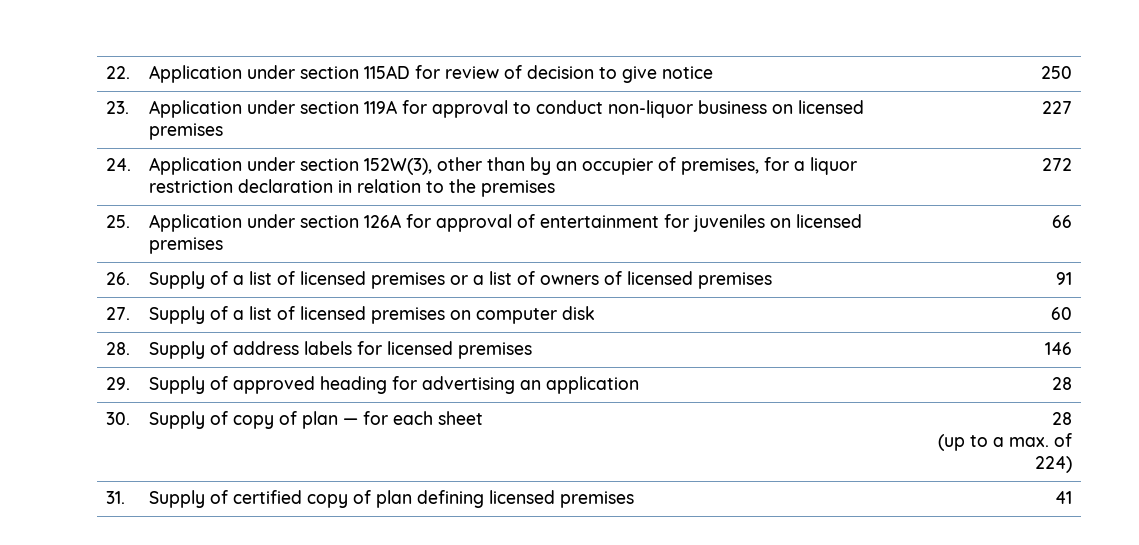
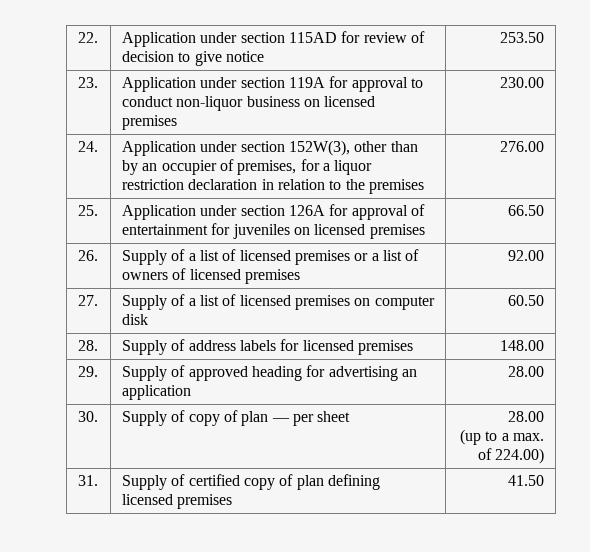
- 22. | Application under section 115AD for review of decision to give notice | 250
+ 22. | Application under section 115AD for review of decision to give notice | 253.50
- 23. | Application under section 119A for approval to conduct non-liquor business on licensed premises | 227
+ 23. | Application under section 119A for approval to conduct non-liquor business on licensed premises | 230.00
- 24. | Application under section 152W(3), other than by an occupier of premises, for a liquor restriction declaration in relation to the premises | 272
+ 24. | Application under section 152W(3), other than by an occupier of premises, for a liquor restriction declaration in relation to the premises | 276.00
- 25. | Application under section 126A for approval of entertainment for juveniles on licensed premises | 66
+ 25. | Application under section 126A for approval of entertainment for juveniles on licensed premises | 66.50
- 26. | Supply of a list of licensed premises or a list of owners of licensed premises | 91
+ 26. | Supply of a list of licensed premises or a list of owners of licensed premises | 92.00
- 27. | Supply of a list of licensed premises on computer disk | 60
+ 27. | Supply of a list of licensed premises on computer disk | 60.50
- 28. | Supply of address labels for licensed premises | 146
+ 28. | Supply of address labels for licensed premises | 148.00
- 29. | Supply of approved heading for advertising an application | 28
+ 29. | Supply of approved heading for advertising an application | 28.00
- 30. | Supply of copy of plan — for each sheet | 28
- (up to a max. of 224)
+ 30. | Supply of copy of plan — per sheet | 28.00
+ (up to a max. of 224.00)
- 31. | Supply of certified copy of plan defining licensed premises | 41
+ 31. | Supply of certified copy of plan defining licensed premises | 41.50

